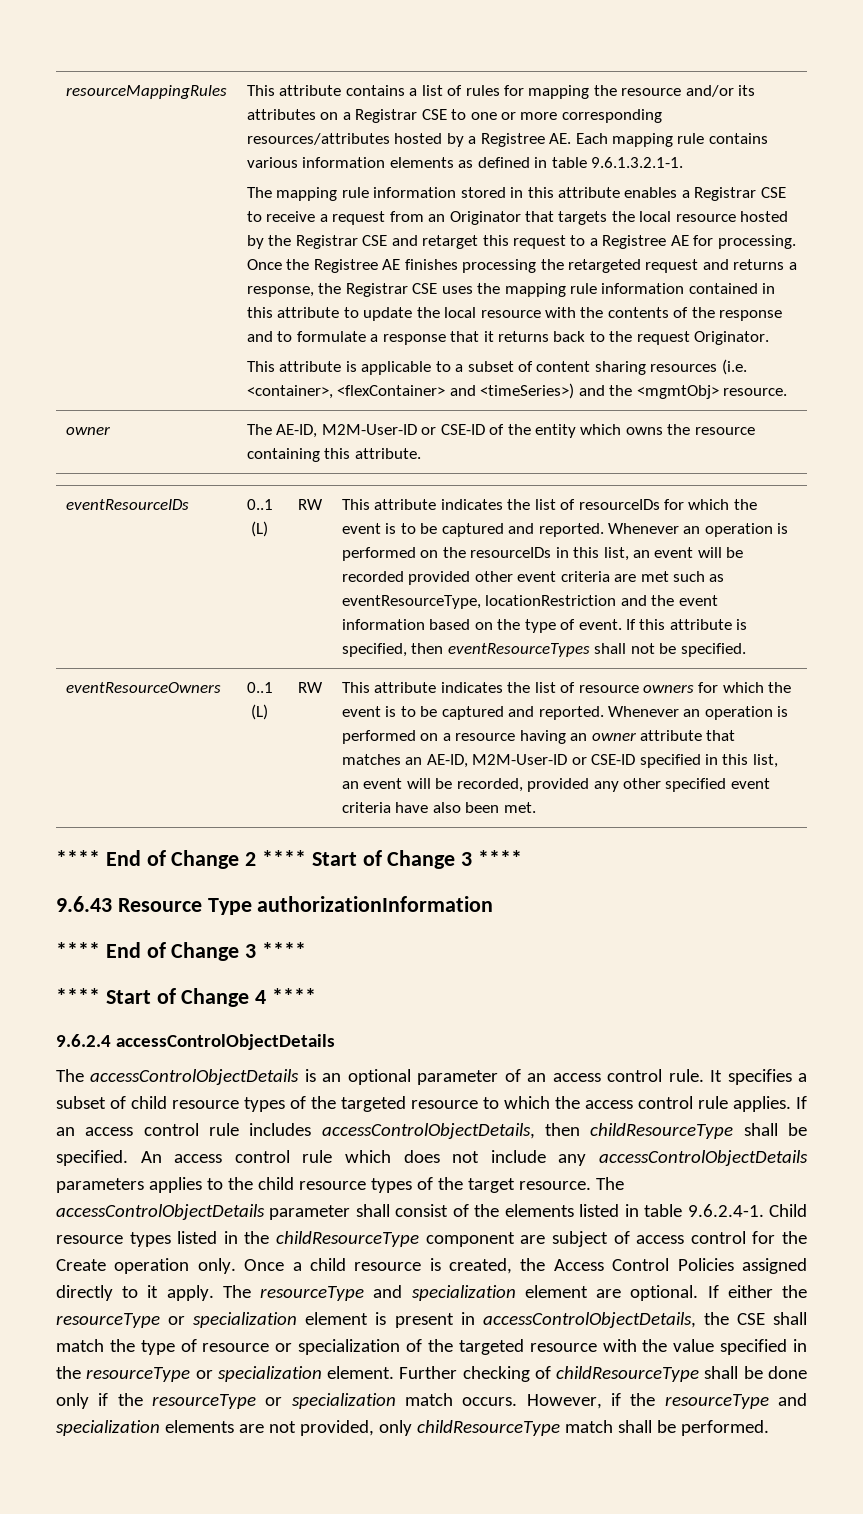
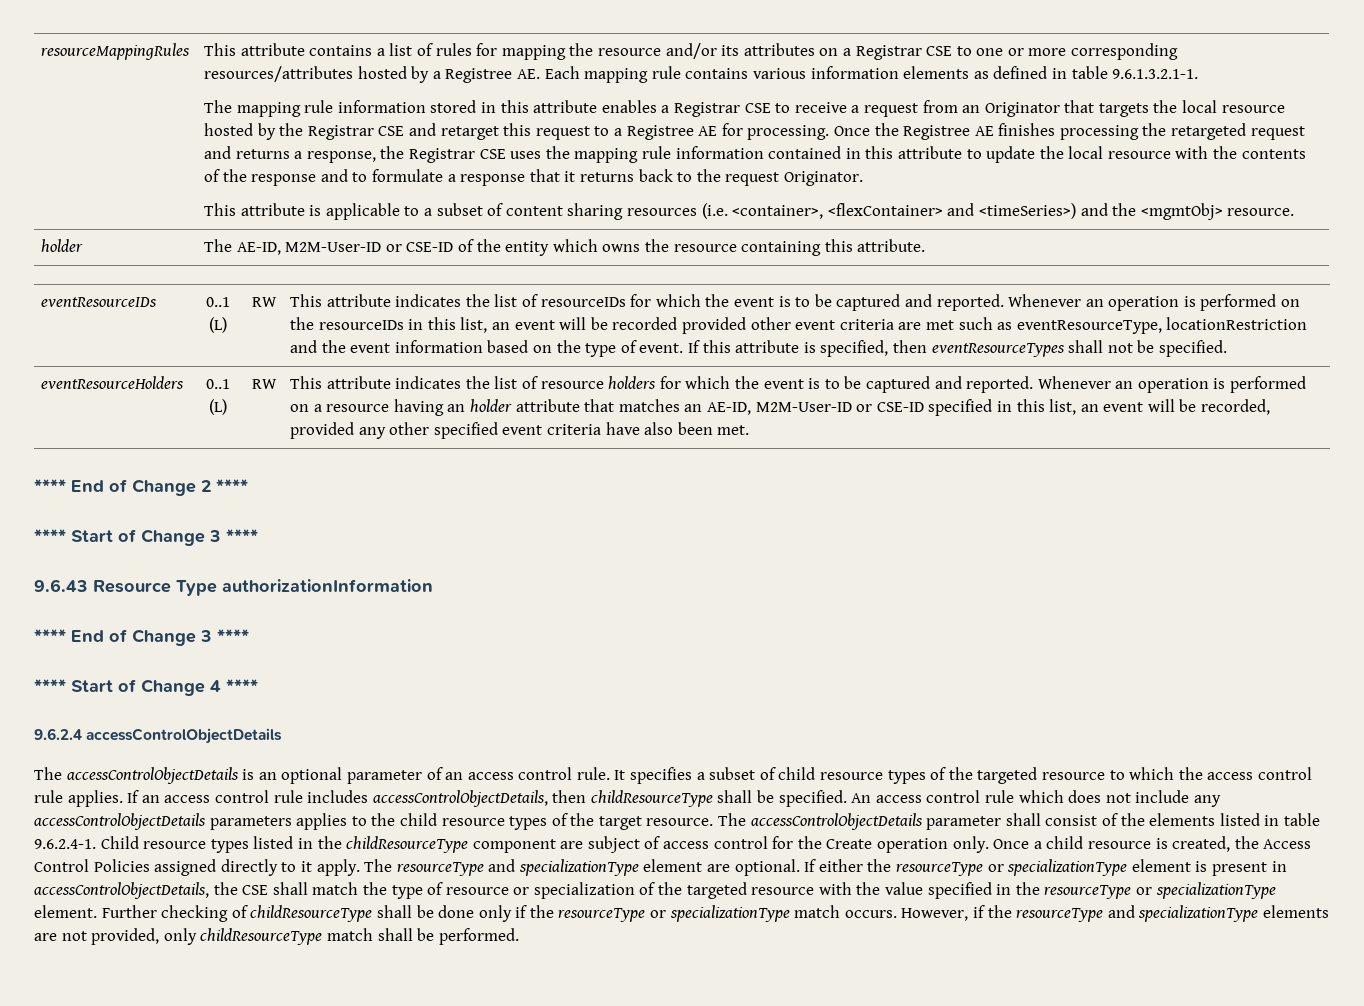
- owner | The AE-ID, M2M-User-ID or CSE-ID of the entity which owns the resource containing this attribute.
+ holder | The AE-ID, M2M-User-ID or CSE-ID of the entity which owns the resource containing this attribute.
- eventResourceOwners
+ eventResourceHolders
- This attribute indicates the list of resource owners for which the event is to be captured and reported.
+ This attribute indicates the list of resource holders for which the event is to be captured and reported.
- Whenever an operation is performed on a resource having an owner attribute that matches an AE-ID, M2M-User-ID or CSE-ID specified in this list, an event will be recorded, provided any other specified event criteria have also been met.
+ Whenever an operation is performed on a resource having an holder attribute that matches an AE-ID, M2M-User-ID or CSE-ID specified in this list, an event will be recorded, provided any other specified event criteria have also been met.
- **** End of Change 2 **** Start of Change 3 ****
+ **** End of Change 2 ****
+ **** Start of Change 3 ****
- The resourceType and specialization element are optional.
+ The resourceType and specializationType element are optional.
- If either the resourceType or specialization element is present in accessControlObjectDetails, the CSE shall match the type of resource or specialization of the targeted resource with the value specified in the resourceType or specialization element.
+ If either the resourceType or specializationType element is present in accessControlObjectDetails, the CSE shall match the type of resource or specialization of the targeted resource with the value specified in the resourceType or specializationType element.
- Further checking of childResourceType shall be done only if the resourceType or specialization match occurs.
+ Further checking of childResourceType shall be done only if the resourceType or specializationType match occurs.
- However, if the resourceType and specialization elements are not provided, only childResourceType match shall be performed.
+ However, if the resourceType and specializationType elements are not provided, only childResourceType match shall be performed.

